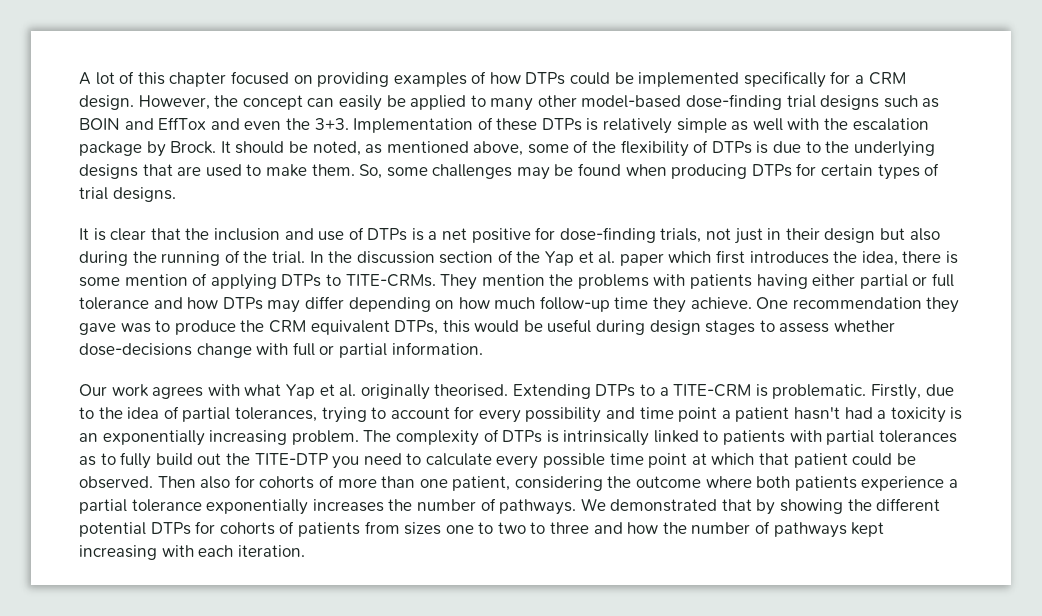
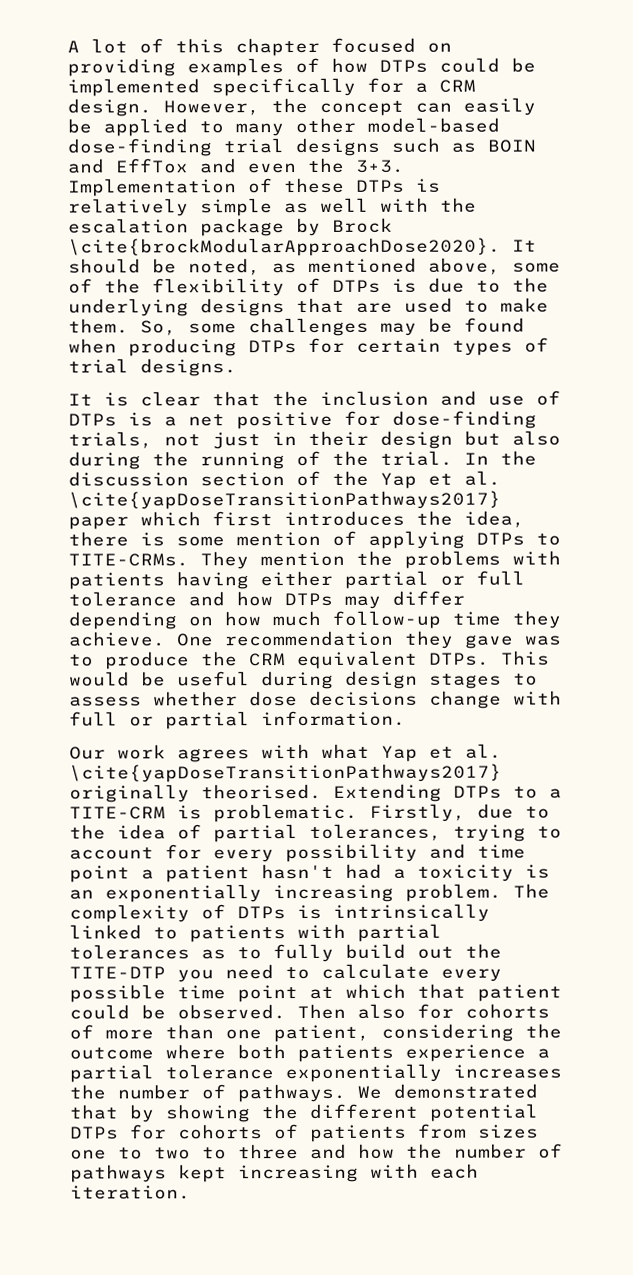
- Implementation of these DTPs is relatively simple as well with the escalation package by Brock.
+ Implementation of these DTPs is relatively simple as well with the escalation package by Brock \cite{brockModularApproachDose2020}.
- In the discussion section of the Yap et al. paper which first introduces the idea, there is some mention of applying DTPs to TITE-CRMs.
+ In the discussion section of the Yap et al. \cite{yapDoseTransitionPathways2017} paper which first introduces the idea, there is some mention of applying DTPs to TITE-CRMs.
- One recommendation they gave was to produce the CRM equivalent DTPs, this would be useful during design stages to assess whether dose-decisions change with full or partial information.
+ One recommendation they gave was to produce the CRM equivalent DTPs. This would be useful during design stages to assess whether dose decisions change with full or partial information.
- Our work agrees with what Yap et al. originally theorised.
+ Our work agrees with what Yap et al. \cite{yapDoseTransitionPathways2017} originally theorised.

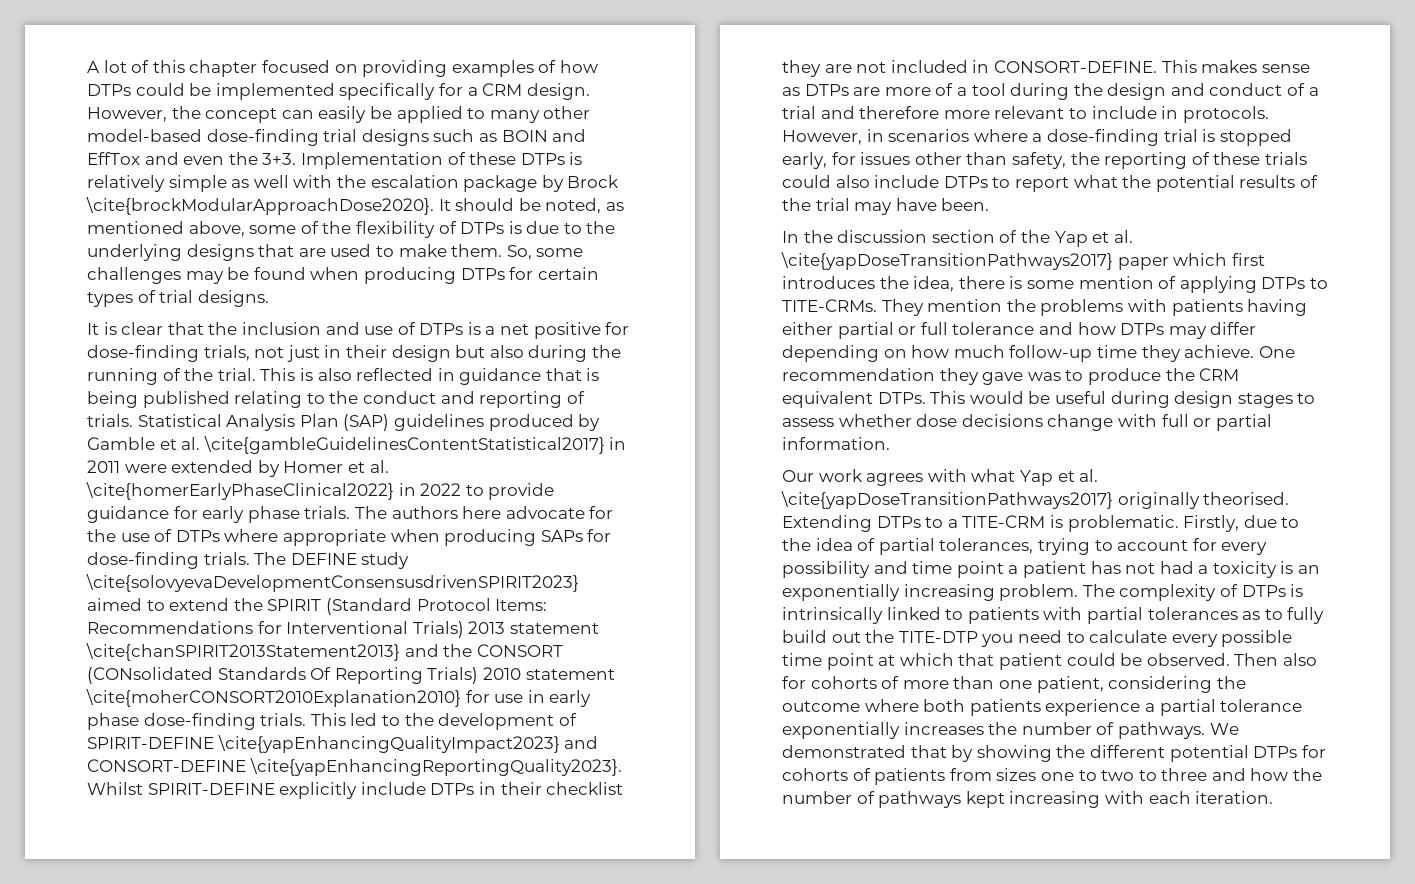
- It is clear that the inclusion and use of DTPs is a net positive for dose-finding trials, not just in their design but also during the running of the trial. In the discussion section of the Yap et al. \cite{yapDoseTransitionPathways2017} paper which first introduces the idea, there is some mention of applying DTPs to TITE-CRMs.
+ It is clear that the inclusion and use of DTPs is a net positive for dose-finding trials, not just in their design but also during the running of the trial. This is also reflected in guidance that is being published relating to the conduct and reporting of trials. Statistical Analysis Plan (SAP) guidelines produced by Gamble et al. \cite{gambleGuidelinesContentStatistical2017} in 2011 were extended by Homer et al. \cite{homerEarlyPhaseClinical2022} in 2022 to provide guidance for early phase trials. The authors here advocate for the use of DTPs where appropriate when producing SAPs for dose-finding trials. The DEFINE study \cite{solovyevaDevelopmentConsensusdrivenSPIRIT2023} aimed to extend the SPIRIT (Standard Protocol Items: Recommendations for Interventional Trials) 2013 statement \cite{chanSPIRIT2013Statement2013} and the CONSORT (CONsolidated Standards Of Reporting Trials) 2010 statement \cite{moherCONSORT2010Explanation2010} for use in early phase dose-finding trials. This led to the development of SPIRIT-DEFINE \cite{yapEnhancingQualityImpact2023} and CONSORT-DEFINE \cite{yapEnhancingReportingQuality2023}. Whilst SPIRIT-DEFINE explicitly include DTPs in their checklist they are not included in CONSORT-DEFINE. This makes sense as DTPs are more of a tool during the design and conduct of a trial and therefore more relevant to include in protocols. However, in scenarios where a dose-finding trial is stopped early, for issues other than safety, the reporting of these trials could also include DTPs to report what the potential results of the trial may have been.
+ In the discussion section of the Yap et al. \cite{yapDoseTransitionPathways2017} paper which first introduces the idea, there is some mention of applying DTPs to TITE-CRMs.
- Firstly, due to the idea of partial tolerances, trying to account for every possibility and time point a patient hasn't had a toxicity is an exponentially increasing problem.
+ Firstly, due to the idea of partial tolerances, trying to account for every possibility and time point a patient has not had a toxicity is an exponentially increasing problem.

